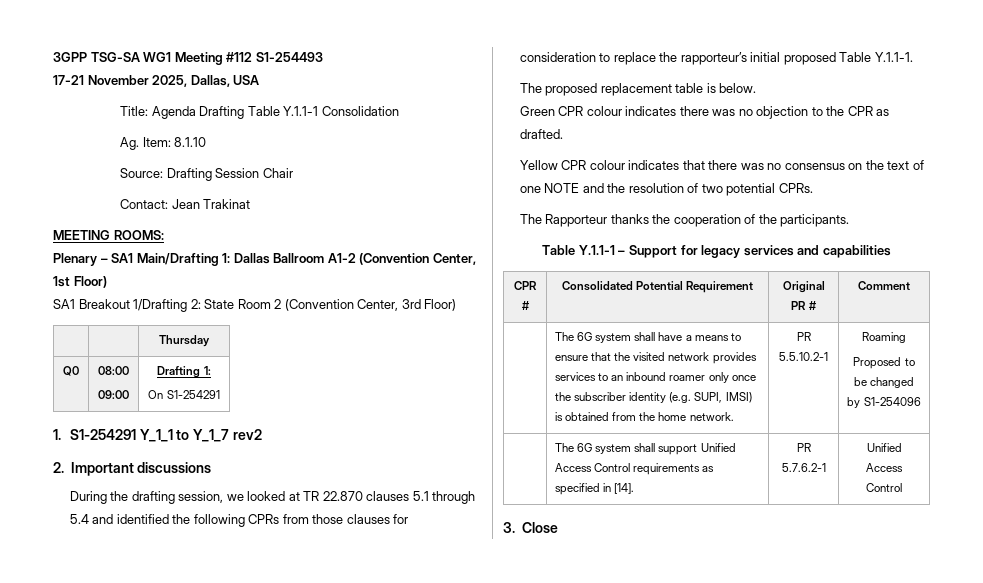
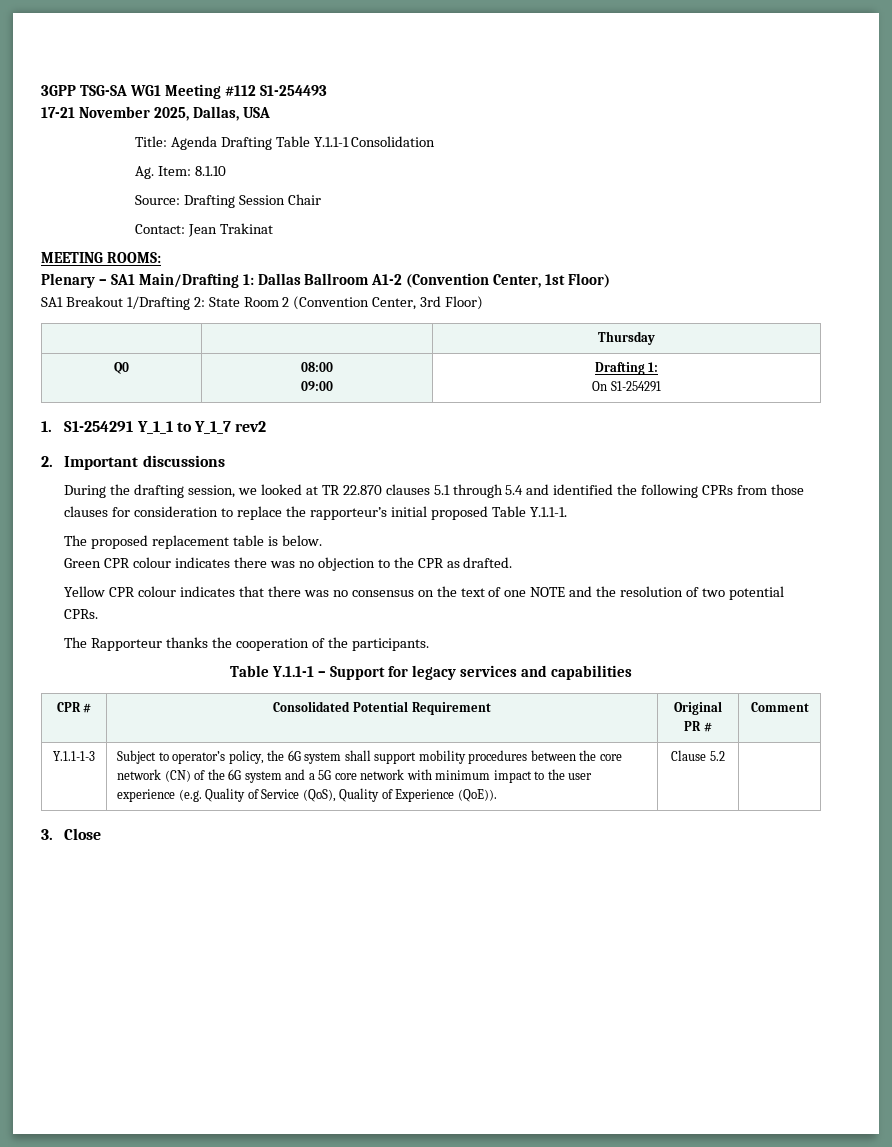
- The 6G system shall have a means to ensure that the visited network provides services to an inbound roamer only once the subscriber identity (e.g. SUPI, IMSI) is obtained from the home network. | PR 5.5.10.2-1 | Roaming
- Proposed to be changed by S1-254096
- | The 6G system shall support Unified Access Control requirements as specified in [14]. | PR 5.7.6.2-1 | Unified Access Control
+ Y.1.1-1-3 | Subject to operator’s policy, the 6G system shall support mobility procedures between the core network (CN) of the 6G system and a 5G core network with minimum impact to the user experience (e.g. Quality of Service (QoS), Quality of Experience (QoE)). | Clause 5.2

